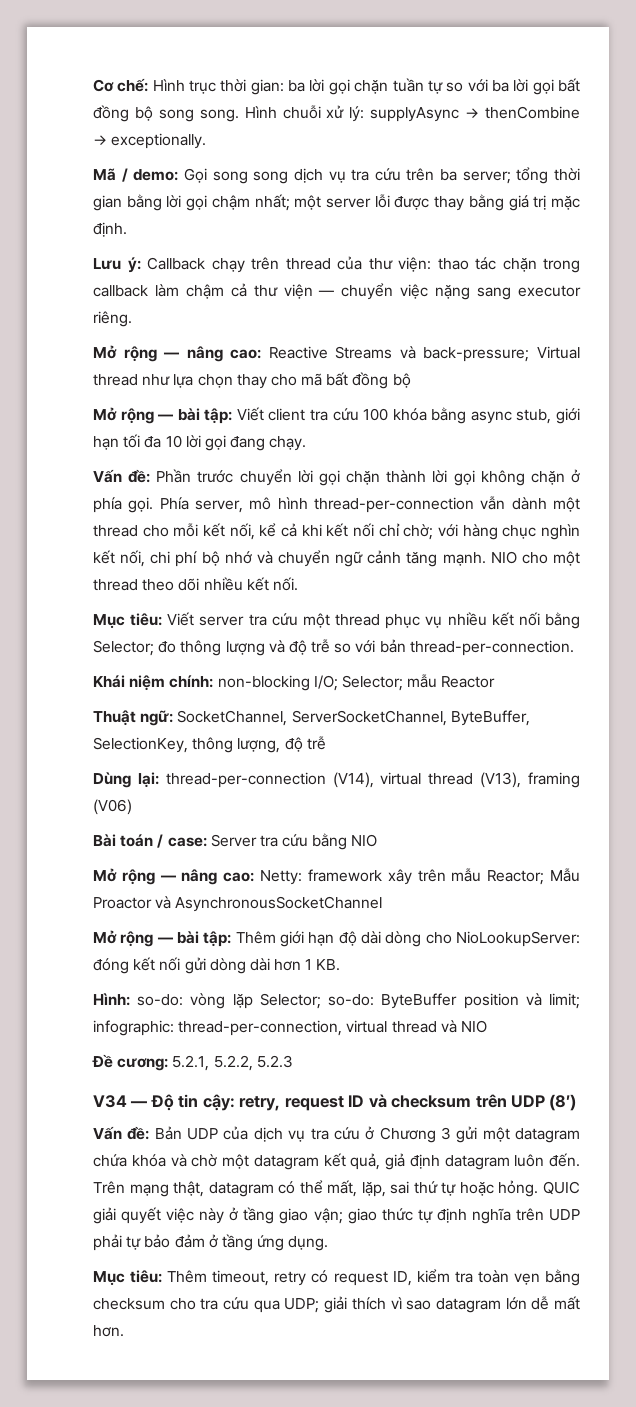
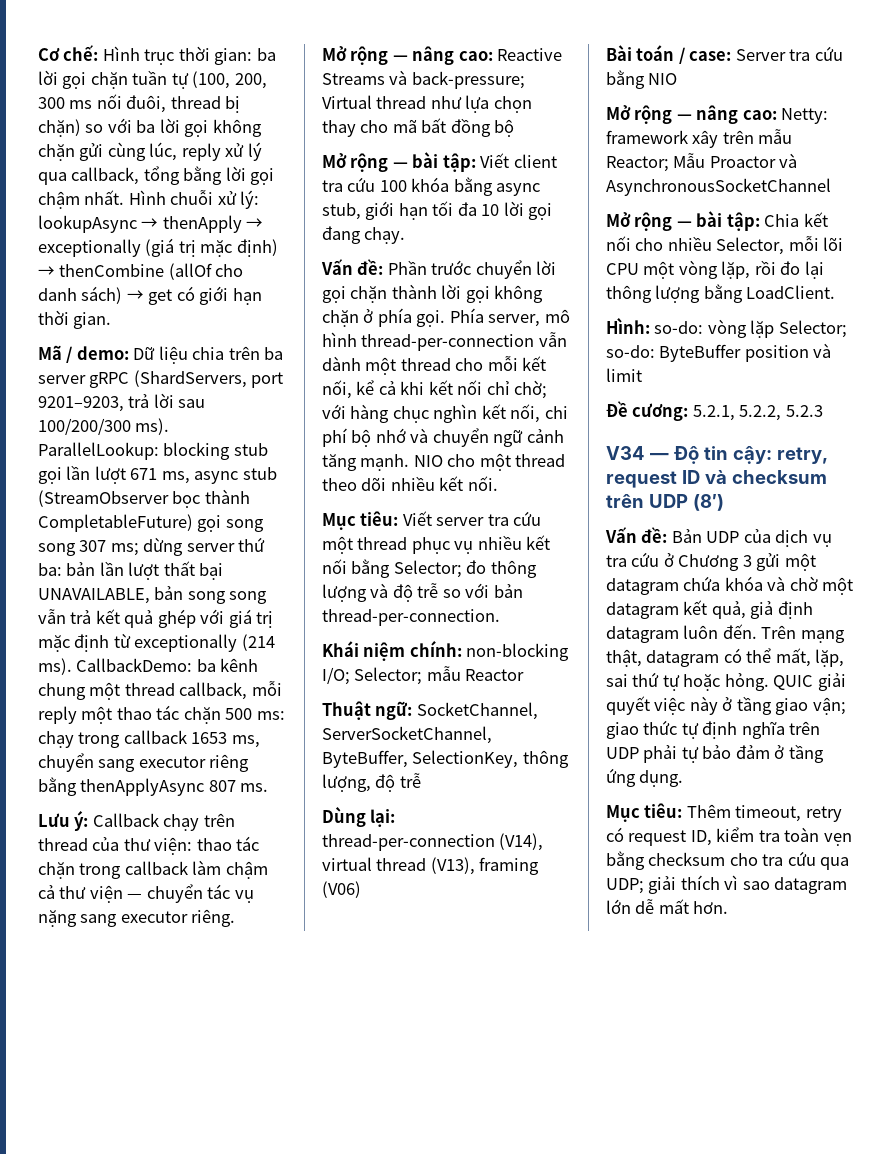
- Cơ chế: Hình trục thời gian: ba lời gọi chặn tuần tự so với ba lời gọi bất đồng bộ song song. Hình chuỗi xử lý: supplyAsync → thenCombine → exceptionally.
- Mã / demo: Gọi song song dịch vụ tra cứu trên ba server; tổng thời gian bằng lời gọi chậm nhất; một server lỗi được thay bằng giá trị mặc định.
+ Cơ chế: Hình trục thời gian: ba lời gọi chặn tuần tự (100, 200, 300 ms nối đuôi, thread bị chặn) so với ba lời gọi không chặn gửi cùng lúc, reply xử lý qua callback, tổng bằng lời gọi chậm nhất. Hình chuỗi xử lý: lookupAsync → thenApply → exceptionally (giá trị mặc định) → thenCombine (allOf cho danh sách) → get có giới hạn thời gian.
+ Mã / demo: Dữ liệu chia trên ba server gRPC (ShardServers, port 9201–9203, trả lời sau 100/200/300 ms). ParallelLookup: blocking stub gọi lần lượt 671 ms, async stub (StreamObserver bọc thành CompletableFuture) gọi song song 307 ms; dừng server thứ ba: bản lần lượt thất bại UNAVAILABLE, bản song song vẫn trả kết quả ghép với giá trị mặc định từ exceptionally (214 ms). CallbackDemo: ba kênh chung một thread callback, mỗi reply một thao tác chặn 500 ms: chạy trong callback 1653 ms, chuyển sang executor riêng bằng thenApplyAsync 807 ms.
- Lưu ý: Callback chạy trên thread của thư viện: thao tác chặn trong callback làm chậm cả thư viện — chuyển việc nặng sang executor riêng.
+ Lưu ý: Callback chạy trên thread của thư viện: thao tác chặn trong callback làm chậm cả thư viện — chuyển tác vụ nặng sang executor riêng.
- Mở rộng — bài tập: Thêm giới hạn độ dài dòng cho NioLookupServer: đóng kết nối gửi dòng dài hơn 1 KB.
+ Mở rộng — bài tập: Chia kết nối cho nhiều Selector, mỗi lõi CPU một vòng lặp, rồi đo lại thông lượng bằng LoadClient.
- Hình: so-do: vòng lặp Selector; so-do: ByteBuffer position và limit; infographic: thread-per-connection, virtual thread và NIO
+ Hình: so-do: vòng lặp Selector; so-do: ByteBuffer position và limit

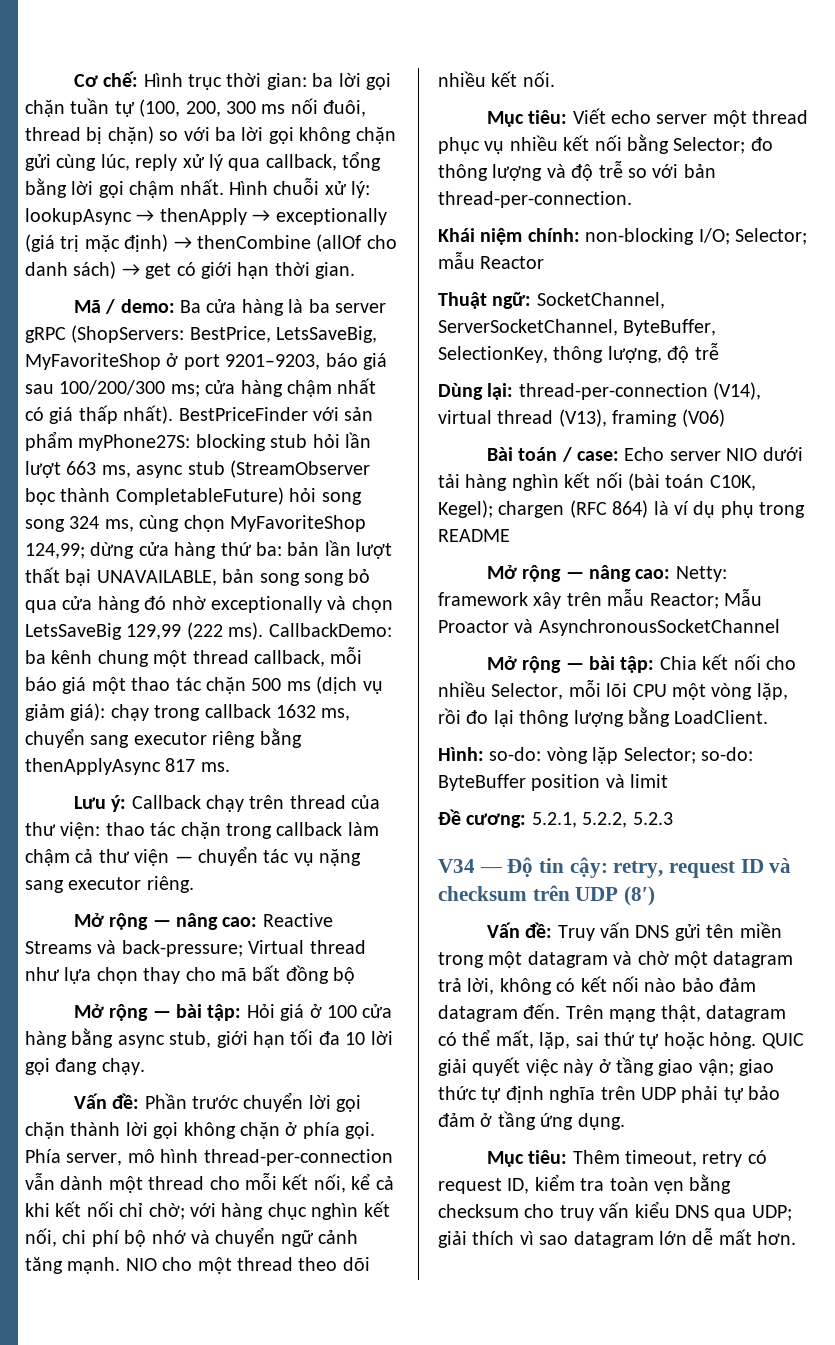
- Mã / demo: Dữ liệu chia trên ba server gRPC (ShardServers, port 9201–9203, trả lời sau 100/200/300 ms). ParallelLookup: blocking stub gọi lần lượt 671 ms, async stub (StreamObserver bọc thành CompletableFuture) gọi song song 307 ms; dừng server thứ ba: bản lần lượt thất bại UNAVAILABLE, bản song song vẫn trả kết quả ghép với giá trị mặc định từ exceptionally (214 ms).
+ Mã / demo: Ba cửa hàng là ba server gRPC (ShopServers: BestPrice, LetsSaveBig, MyFavoriteShop ở port 9201–9203, báo giá sau 100/200/300 ms; cửa hàng chậm nhất có giá thấp nhất). BestPriceFinder với sản phẩm myPhone27S: blocking stub hỏi lần lượt 663 ms, async stub (StreamObserver bọc thành CompletableFuture) hỏi song song 324 ms, cùng chọn MyFavoriteShop 124,99; dừng cửa hàng thứ ba: bản lần lượt thất bại UNAVAILABLE, bản song song bỏ qua cửa hàng đó nhờ exceptionally và chọn LetsSaveBig 129,99 (222 ms).
- CallbackDemo: ba kênh chung một thread callback, mỗi reply một thao tác chặn 500 ms: chạy trong callback 1653 ms, chuyển sang executor riêng bằng thenApplyAsync 807 ms.
+ CallbackDemo: ba kênh chung một thread callback, mỗi báo giá một thao tác chặn 500 ms (dịch vụ giảm giá): chạy trong callback 1632 ms, chuyển sang executor riêng bằng thenApplyAsync 817 ms.
- Mở rộng — bài tập: Viết client tra cứu 100 khóa bằng async stub, giới hạn tối đa 10 lời gọi đang chạy.
+ Mở rộng — bài tập: Hỏi giá ở 100 cửa hàng bằng async stub, giới hạn tối đa 10 lời gọi đang chạy.
- Mục tiêu: Viết server tra cứu một thread phục vụ nhiều kết nối bằng Selector; đo thông lượng và độ trễ so với bản thread-per-connection.
+ Mục tiêu: Viết echo server một thread phục vụ nhiều kết nối bằng Selector; đo thông lượng và độ trễ so với bản thread-per-connection.
- Bài toán / case: Server tra cứu bằng NIO
+ Bài toán / case: Echo server NIO dưới tải hàng nghìn kết nối (bài toán C10K, Kegel); chargen (RFC 864) là ví dụ phụ trong README
- Vấn đề: Bản UDP của dịch vụ tra cứu ở Chương 3 gửi một datagram chứa khóa và chờ một datagram kết quả, giả định datagram luôn đến.
+ Vấn đề: Truy vấn DNS gửi tên miền trong một datagram và chờ một datagram trả lời, không có kết nối nào bảo đảm datagram đến.
- Mục tiêu: Thêm timeout, retry có request ID, kiểm tra toàn vẹn bằng checksum cho tra cứu qua UDP; giải thích vì sao datagram lớn dễ mất hơn.
+ Mục tiêu: Thêm timeout, retry có request ID, kiểm tra toàn vẹn bằng checksum cho truy vấn kiểu DNS qua UDP; giải thích vì sao datagram lớn dễ mất hơn.

